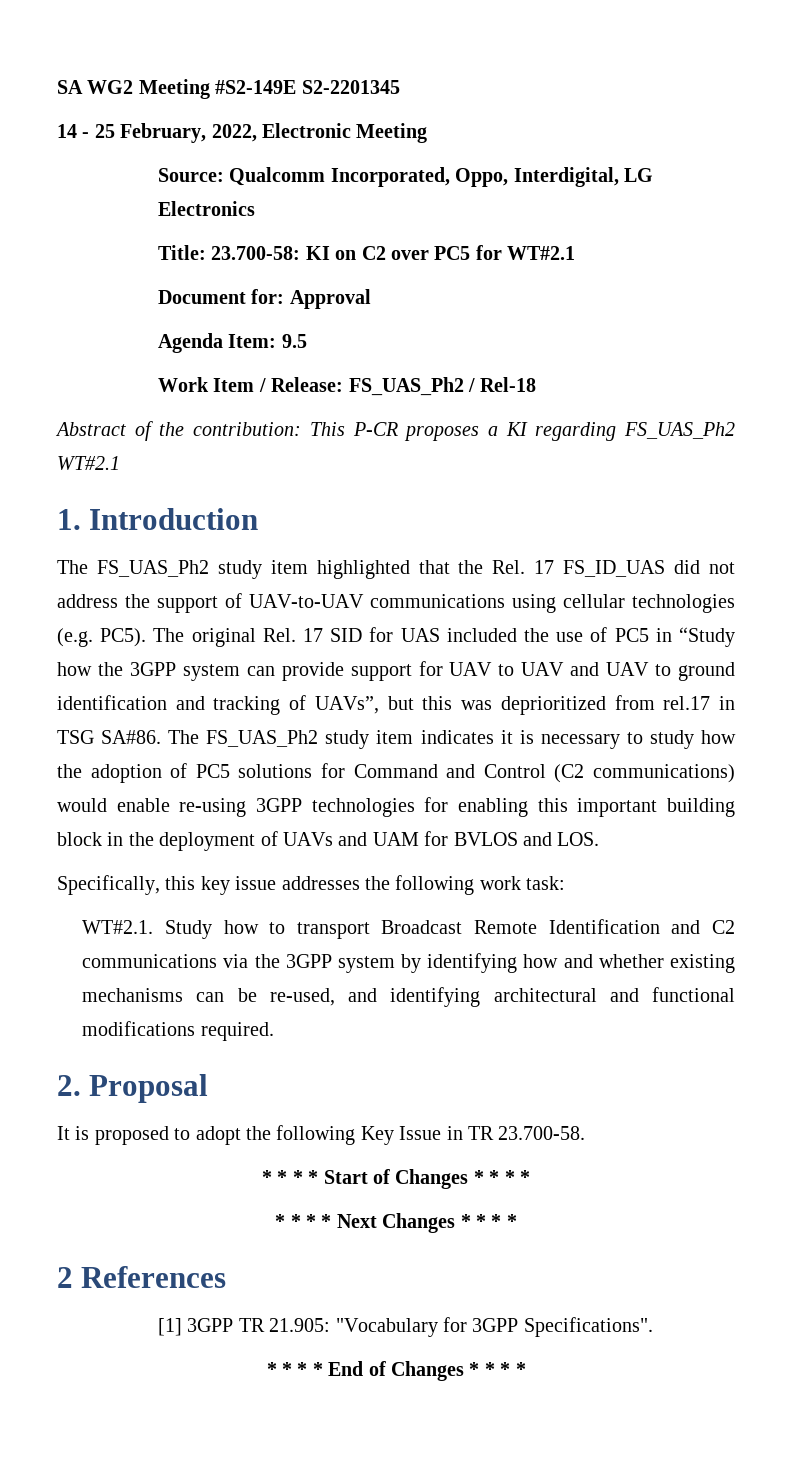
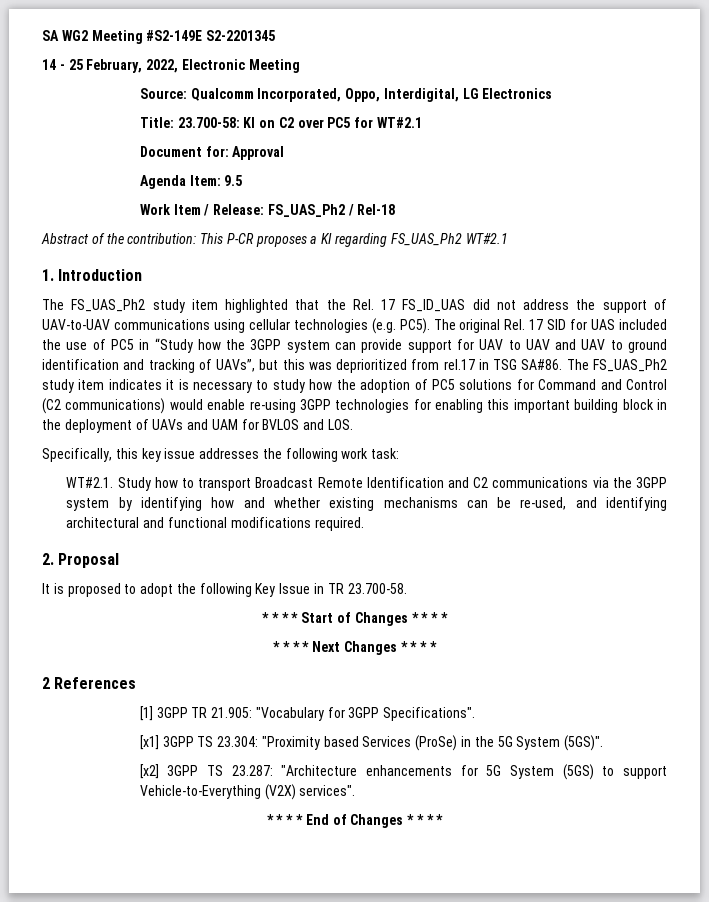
+ [x1] 3GPP TS 23.304: "Proximity based Services (ProSe) in the 5G System (5GS)".
+ [x2] 3GPP TS 23.287: "Architecture enhancements for 5G System (5GS) to support Vehicle-to-Everything (V2X) services".

